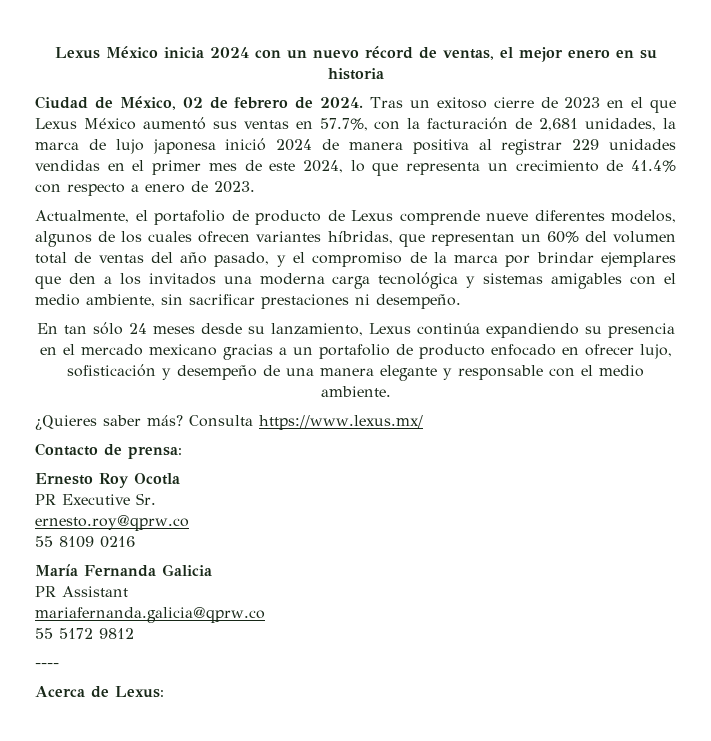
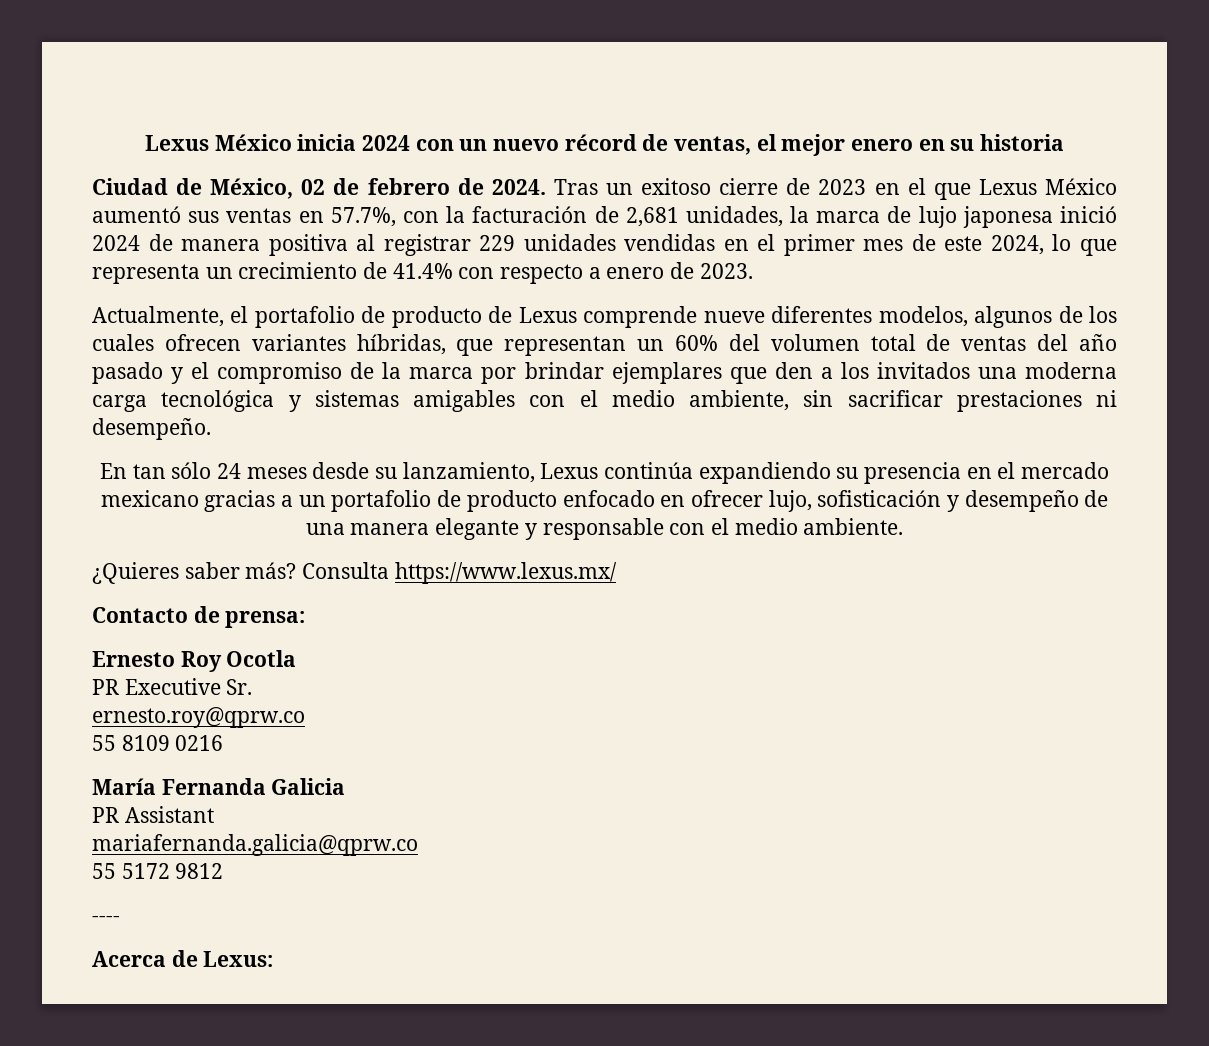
- Actualmente, el portafolio de producto de Lexus comprende nueve diferentes modelos, algunos de los cuales ofrecen variantes híbridas, que representan un 60% del volumen total de ventas del año pasado, y el compromiso de la marca por brindar ejemplares que den a los invitados una moderna carga tecnológica y sistemas amigables con el medio ambiente, sin sacrificar prestaciones ni desempeño.
+ Actualmente, el portafolio de producto de Lexus comprende nueve diferentes modelos, algunos de los cuales ofrecen variantes híbridas, que representan un 60% del volumen total de ventas del año pasado y el compromiso de la marca por brindar ejemplares que den a los invitados una moderna carga tecnológica y sistemas amigables con el medio ambiente, sin sacrificar prestaciones ni desempeño.

